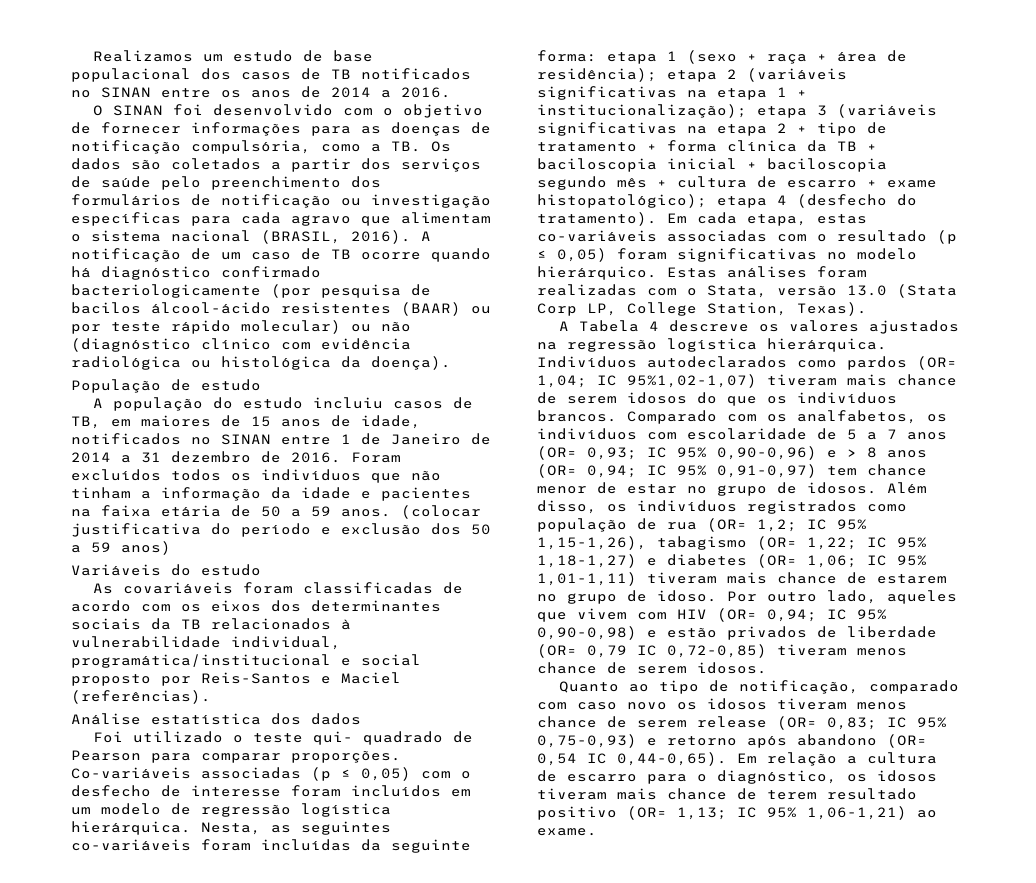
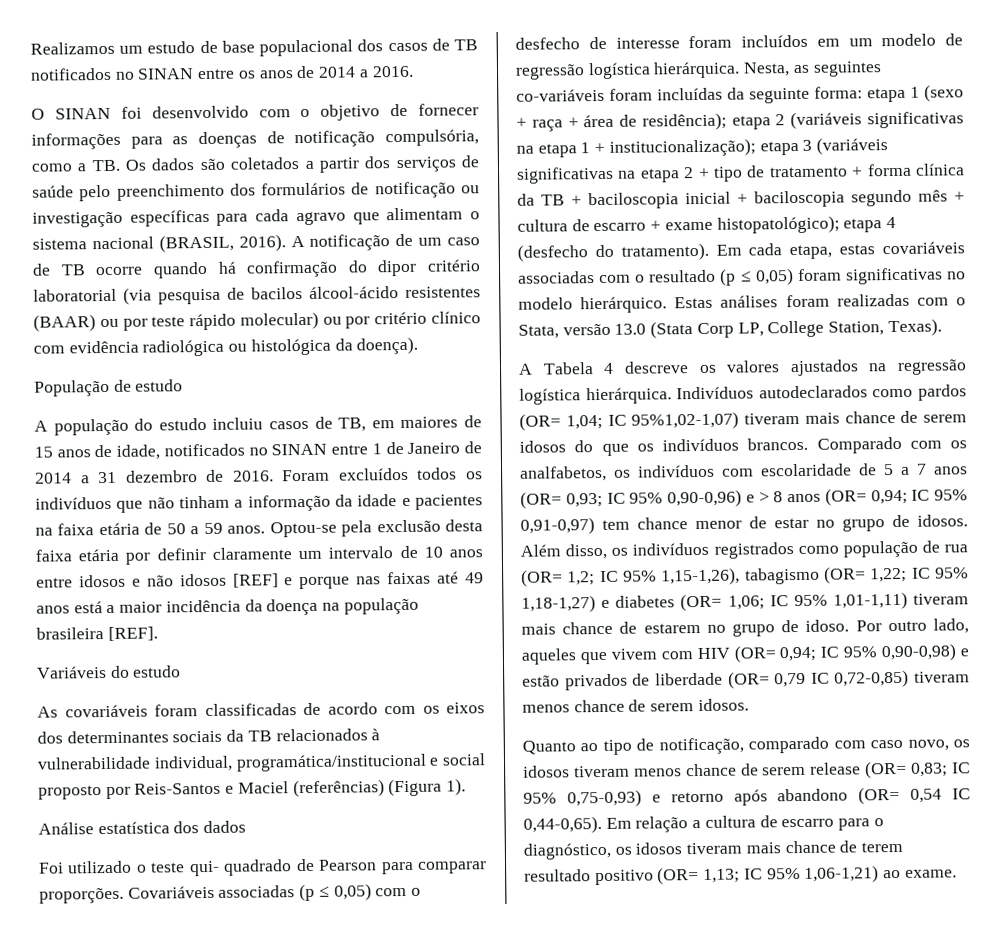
- A notificação de um caso de TB ocorre quando há diagnóstico confirmado bacteriologicamente (por pesquisa de bacilos álcool-ácido resistentes (BAAR) ou por teste rápido molecular) ou não (diagnóstico clínico com evidência radiológica ou histológica da doença).
+ A notificação de um caso de TB ocorre quando há confirmação do dipor critério laboratorial (via pesquisa de bacilos álcool-ácido resistentes (BAAR) ou por teste rápido molecular) ou por critério clínico com evidência radiológica ou histológica da doença).
- (colocar justificativa do período e exclusão dos 50 a 59 anos)
+ Optou-se pela exclusão desta faixa etária por definir claramente um intervalo de 10 anos entre idosos e não idosos [REF] e porque nas faixas até 49 anos está a maior incidência da doença na população brasileira [REF].
- As covariáveis foram classificadas de acordo com os eixos dos determinantes sociais da TB relacionados à vulnerabilidade individual, programática/institucional e social proposto por Reis-Santos e Maciel (referências).
+ As covariáveis foram classificadas de acordo com os eixos dos determinantes sociais da TB relacionados à vulnerabilidade individual, programática/institucional e social proposto por Reis-Santos e Maciel (referências) (Figura 1).
- Co-variáveis associadas (p ≤ 0,05) com o desfecho de interesse foram incluídos em um modelo de regressão logística hierárquica.
+ Covariáveis associadas (p ≤ 0,05) com o desfecho de interesse foram incluídos em um modelo de regressão logística hierárquica.
- Em cada etapa, estas co-variáveis associadas com o resultado (p ≤ 0,05) foram significativas no modelo hierárquico.
+ Em cada etapa, estas covariáveis associadas com o resultado (p ≤ 0,05) foram significativas no modelo hierárquico.
- Quanto ao tipo de notificação, comparado com caso novo os idosos tiveram menos chance de serem release (OR= 0,83; IC 95% 0,75-0,93) e retorno após abandono (OR= 0,54 IC 0,44-0,65).
+ Quanto ao tipo de notificação, comparado com caso novo, os idosos tiveram menos chance de serem release (OR= 0,83; IC 95% 0,75-0,93) e retorno após abandono (OR= 0,54 IC 0,44-0,65).

